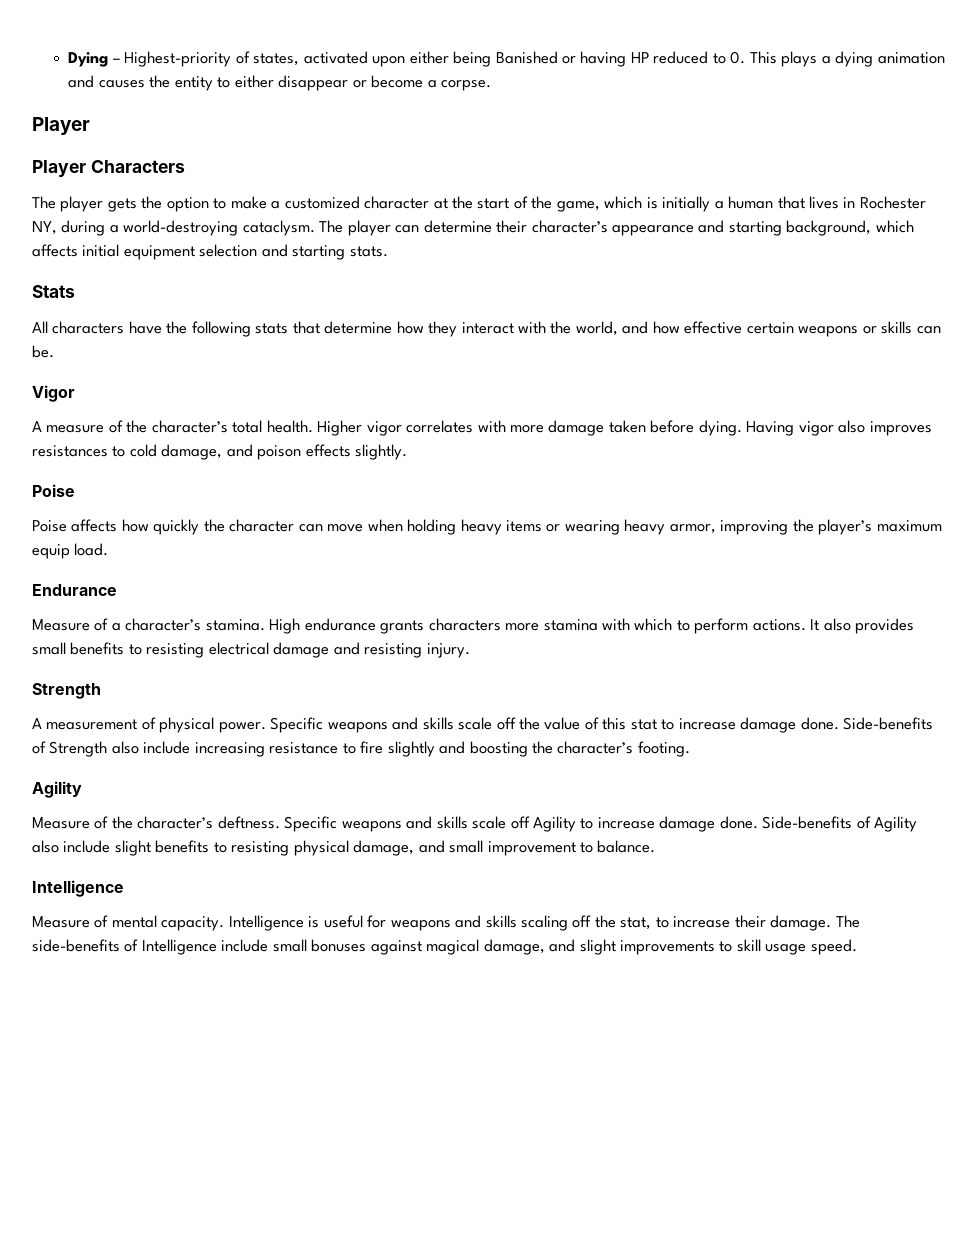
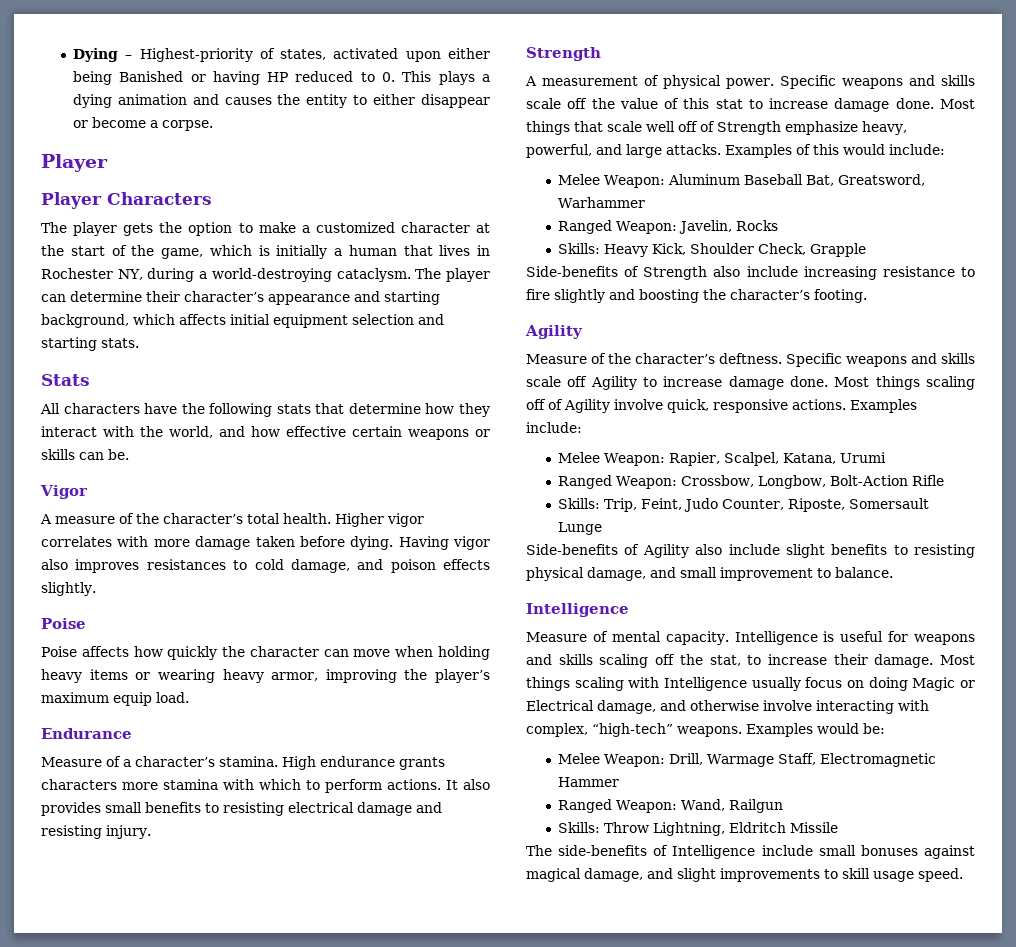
- Specific weapons and skills scale off the value of this stat to increase damage done. Side-benefits of Strength also include increasing resistance to fire slightly and boosting the character’s footing.
+ Specific weapons and skills scale off the value of this stat to increase damage done. Most things that scale well off of Strength emphasize heavy, powerful, and large attacks. Examples of this would include:
+ Melee Weapon: Aluminum Baseball Bat, Greatsword, Warhammer
+ Ranged Weapon: Javelin, Rocks
+ Skills: Heavy Kick, Shoulder Check, Grapple
+ Side-benefits of Strength also include increasing resistance to fire slightly and boosting the character’s footing.
- Specific weapons and skills scale off Agility to increase damage done. Side-benefits of Agility also include slight benefits to resisting physical damage, and small improvement to balance.
+ Specific weapons and skills scale off Agility to increase damage done. Most things scaling off of Agility involve quick, responsive actions. Examples include:
+ Melee Weapon: Rapier, Scalpel, Katana, Urumi
+ Ranged Weapon: Crossbow, Longbow, Bolt-Action Rifle
+ Skills: Trip, Feint, Judo Counter, Riposte, Somersault Lunge
+ Side-benefits of Agility also include slight benefits to resisting physical damage, and small improvement to balance.
- Intelligence is useful for weapons and skills scaling off the stat, to increase their damage. The side-benefits of Intelligence include small bonuses against magical damage, and slight improvements to skill usage speed.
+ Intelligence is useful for weapons and skills scaling off the stat, to increase their damage. Most things scaling with Intelligence usually focus on doing Magic or Electrical damage, and otherwise involve interacting with complex, “high-tech” weapons. Examples would be:
+ Melee Weapon: Drill, Warmage Staff, Electromagnetic Hammer
+ Ranged Weapon: Wand, Railgun
+ Skills: Throw Lightning, Eldritch Missile
+ The side-benefits of Intelligence include small bonuses against magical damage, and slight improvements to skill usage speed.

